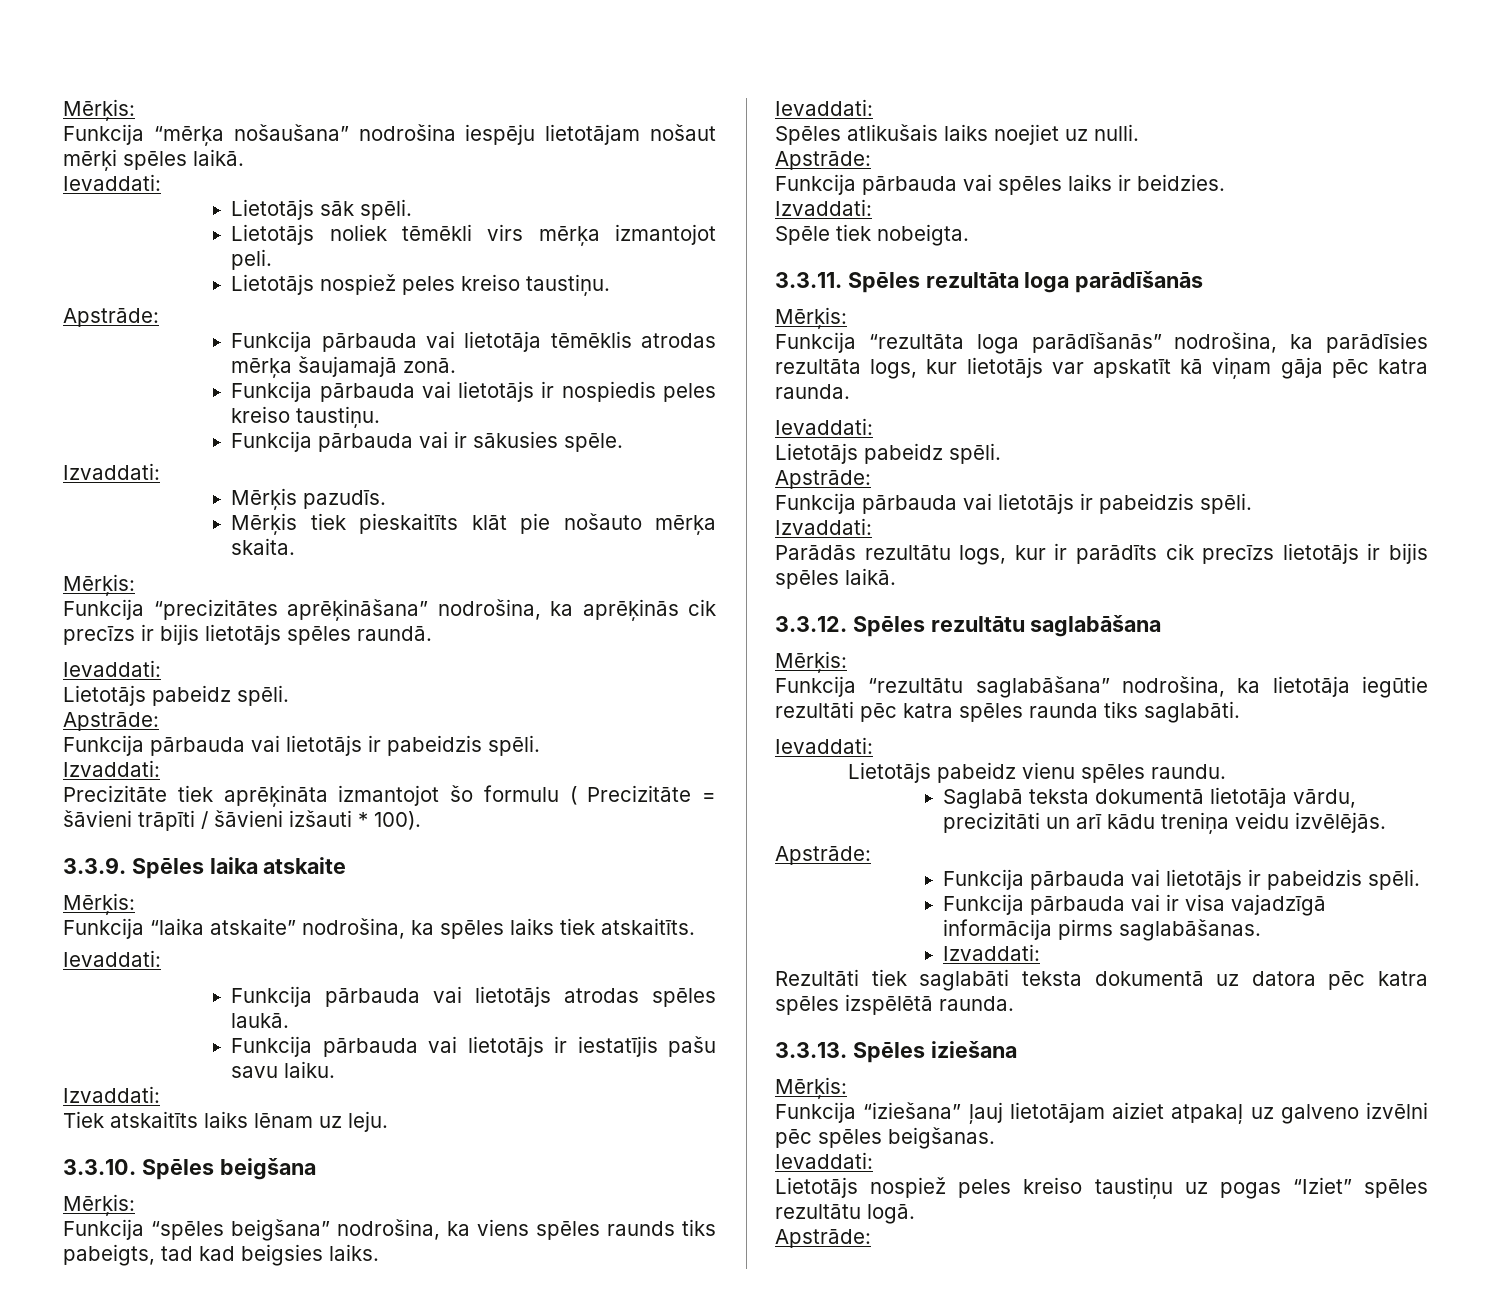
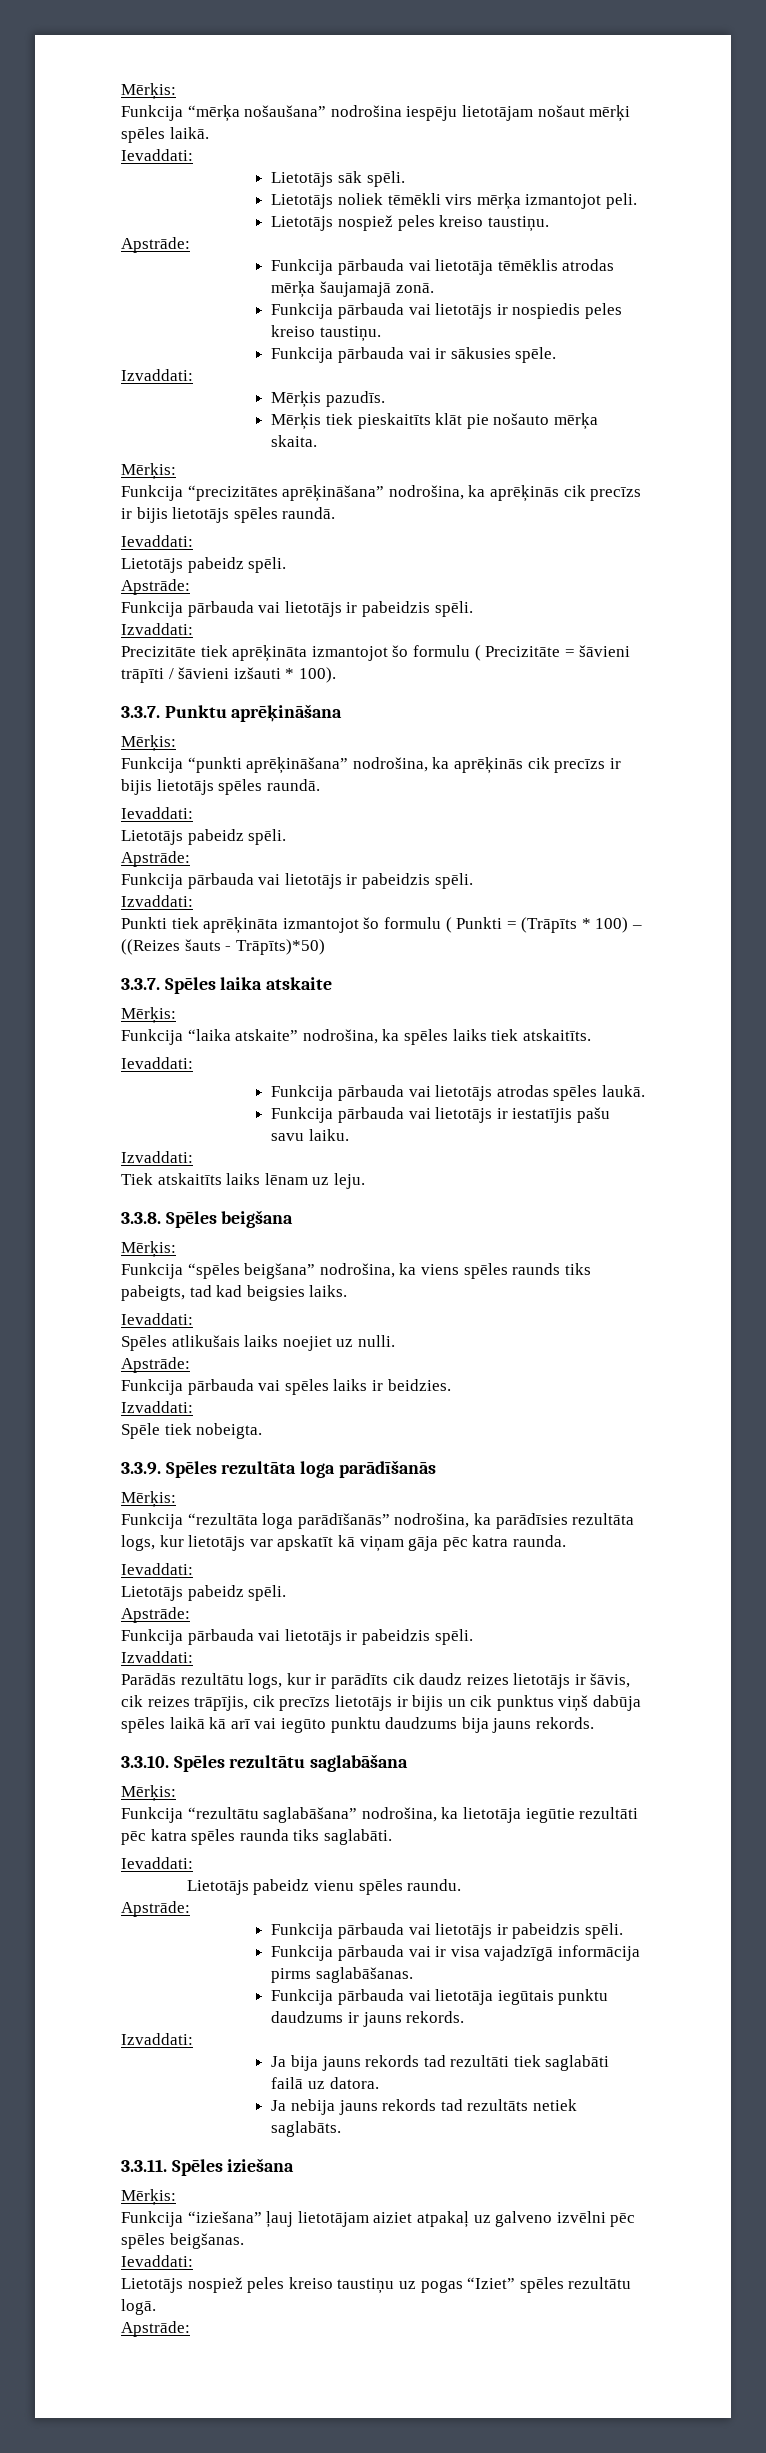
- 3.3.9. Spēles laika atskaite
+ 3.3.7. Punktu aprēķināšana
+ Mērķis:
+ Funkcija “punkti aprēķināšana” nodrošina, ka aprēķinās cik precīzs ir bijis lietotājs spēles raundā.
+ Ievaddati:
+ Lietotājs pabeidz spēli.
+ Apstrāde:
+ Funkcija pārbauda vai lietotājs ir pabeidzis spēli.
+ Izvaddati:
+ Punkti tiek aprēķināta izmantojot šo formulu ( Punkti = (Trāpīts * 100) – ((Reizes šauts - Trāpīts)*50)
+ 3.3.7. Spēles laika atskaite
- 3.3.10. Spēles beigšana
+ 3.3.8. Spēles beigšana
- 3.3.11. Spēles rezultāta loga parādīšanās
+ 3.3.9. Spēles rezultāta loga parādīšanās
- Parādās rezultātu logs, kur ir parādīts cik precīzs lietotājs ir bijis spēles laikā.
- 3.3.12. Spēles rezultātu saglabāšana
+ Parādās rezultātu logs, kur ir parādīts cik daudz reizes lietotājs ir šāvis, cik reizes trāpījis, cik precīzs lietotājs ir bijis un cik punktus viņš dabūja spēles laikā kā arī vai iegūto punktu daudzums bija jauns rekords.
+ 3.3.10. Spēles rezultātu saglabāšana
- Saglabā teksta dokumentā lietotāja vārdu, precizitāti un arī kādu treniņa veidu izvēlējās.
  Funkcija pārbauda vai ir visa vajadzīgā informācija pirms saglabāšanas.
+ Funkcija pārbauda vai lietotāja iegūtais punktu daudzums ir jauns rekords.
  Izvaddati:
- Rezultāti tiek saglabāti teksta dokumentā uz datora pēc katra spēles izspēlētā raunda.
- 3.3.13. Spēles iziešana
+ Ja bija jauns rekords tad rezultāti tiek saglabāti failā uz datora.
+ Ja nebija jauns rekords tad rezultāts netiek saglabāts.
+ 3.3.11. Spēles iziešana

